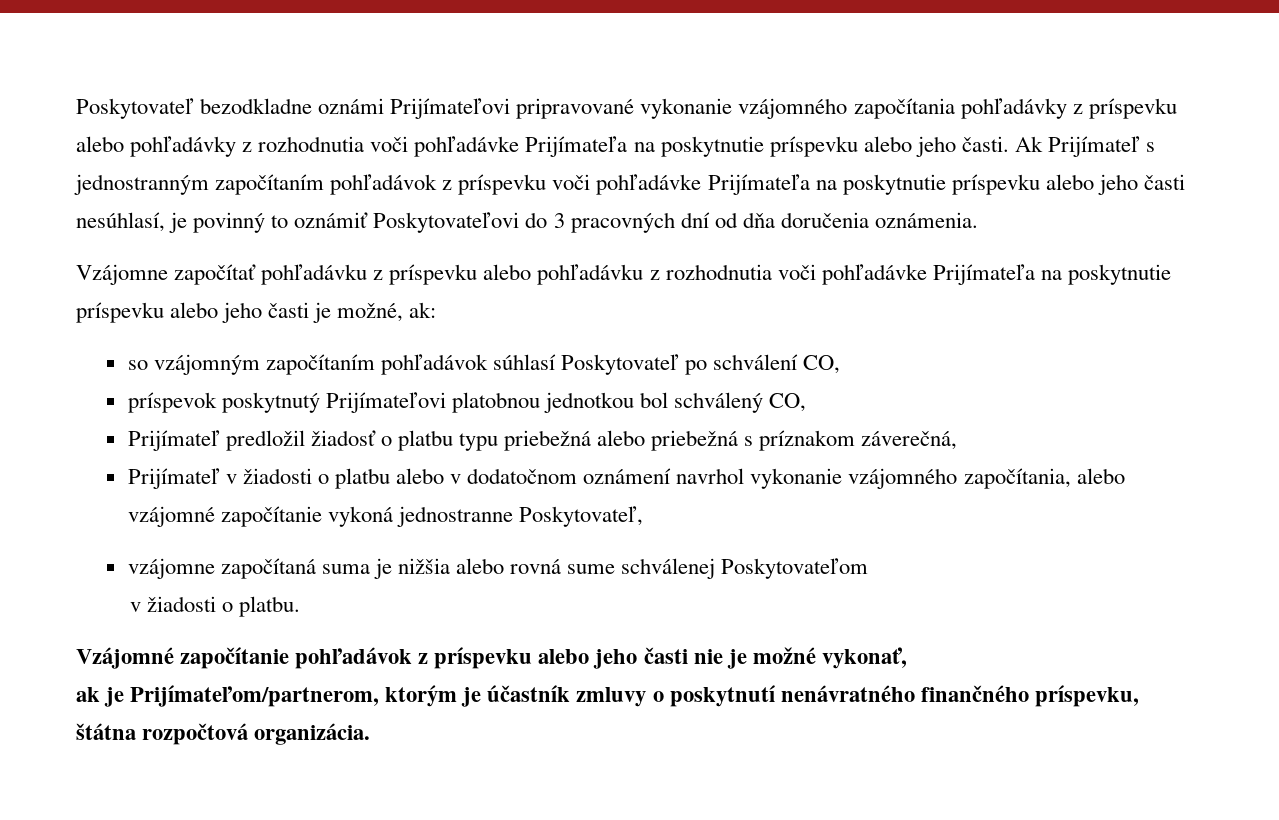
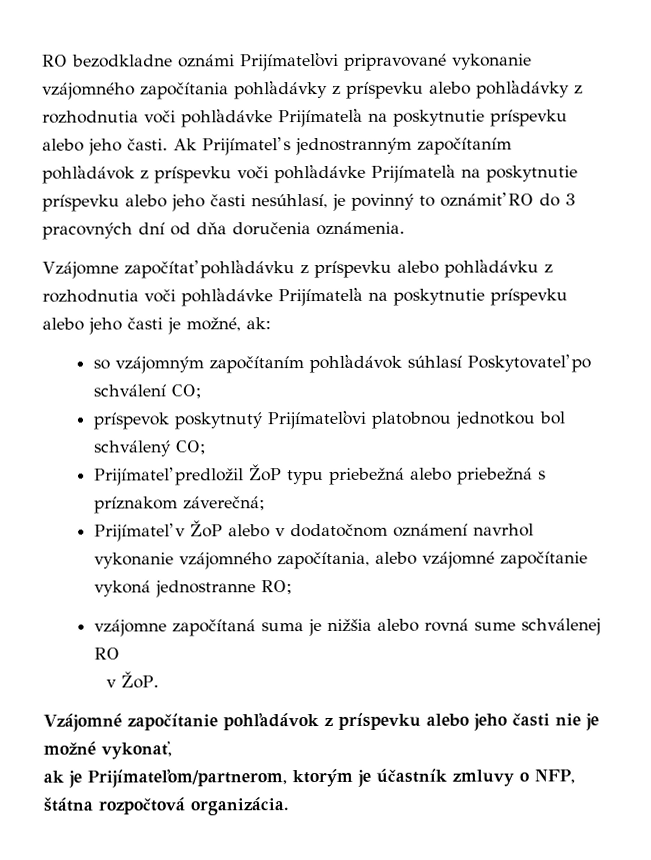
- Poskytovateľ bezodkladne oznámi Prijímateľovi pripravované vykonanie vzájomného započítania pohľadávky z príspevku alebo pohľadávky z rozhodnutia voči pohľadávke Prijímateľa na poskytnutie príspevku alebo jeho časti.
+ RO bezodkladne oznámi Prijímateľovi pripravované vykonanie vzájomného započítania pohľadávky z príspevku alebo pohľadávky z rozhodnutia voči pohľadávke Prijímateľa na poskytnutie príspevku alebo jeho časti.
- Ak Prijímateľ s jednostranným započítaním pohľadávok z príspevku voči pohľadávke Prijímateľa na poskytnutie príspevku alebo jeho časti nesúhlasí, je povinný to oznámiť Poskytovateľovi do 3 pracovných dní od dňa doručenia oznámenia.
+ Ak Prijímateľ s jednostranným započítaním pohľadávok z príspevku voči pohľadávke Prijímateľa na poskytnutie príspevku alebo jeho časti nesúhlasí, je povinný to oznámiť RO do 3 pracovných dní od dňa doručenia oznámenia.
- so vzájomným započítaním pohľadávok súhlasí Poskytovateľ po schválení CO,
+ so vzájomným započítaním pohľadávok súhlasí Poskytovateľ po schválení CO;
- príspevok poskytnutý Prijímateľovi platobnou jednotkou bol schválený CO,
+ príspevok poskytnutý Prijímateľovi platobnou jednotkou bol schválený CO;
- Prijímateľ predložil žiadosť o platbu typu priebežná alebo priebežná s príznakom záverečná,
+ Prijímateľ predložil ŽoP typu priebežná alebo priebežná s príznakom záverečná;
- Prijímateľ v žiadosti o platbu alebo v dodatočnom oznámení navrhol vykonanie vzájomného započítania, alebo vzájomné započítanie vykoná jednostranne Poskytovateľ,
+ Prijímateľ v ŽoP alebo v dodatočnom oznámení navrhol vykonanie vzájomného započítania, alebo vzájomné započítanie vykoná jednostranne RO;
- vzájomne započítaná suma je nižšia alebo rovná sume schválenej Poskytovateľom
- v žiadosti o platbu.
+ vzájomne započítaná suma je nižšia alebo rovná sume schválenej RO
+ v ŽoP.
- ak je Prijímateľom/partnerom, ktorým je účastník zmluvy o poskytnutí nenávratného finančného príspevku, štátna rozpočtová organizácia.
+ ak je Prijímateľom/partnerom, ktorým je účastník zmluvy o NFP, štátna rozpočtová organizácia.

